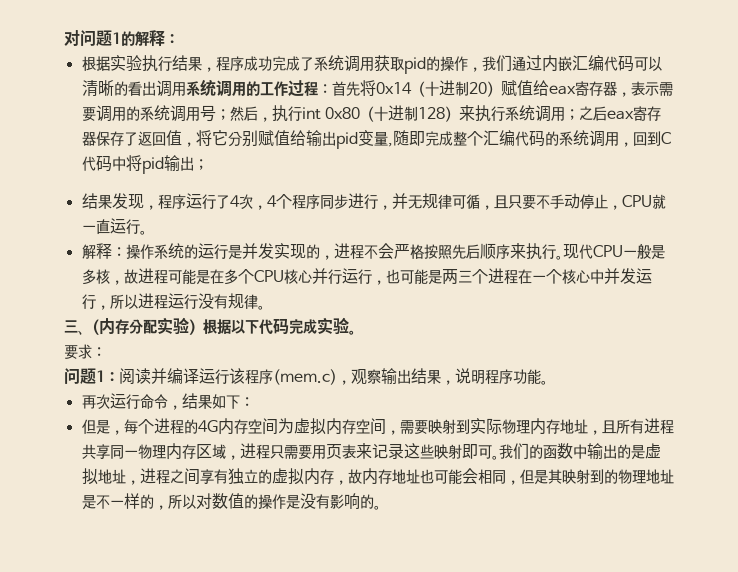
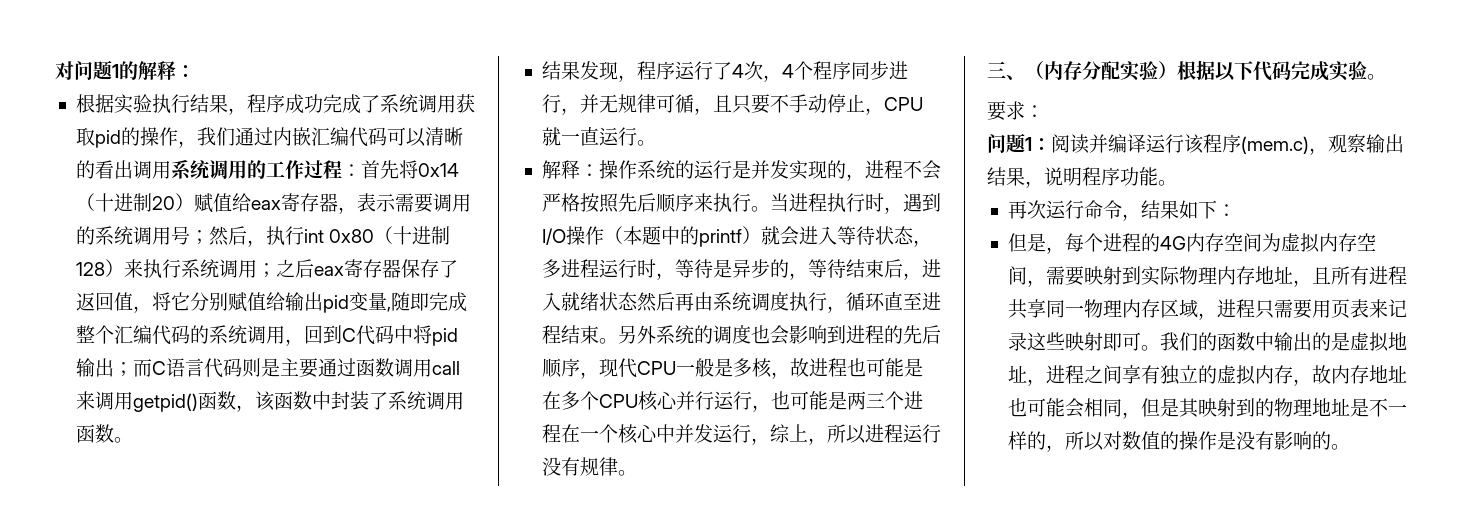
+ 而C语言代码则是主要通过函数调用call来调用getpid()函数，该函数中封装了系统调用函数。
- 现代CPU一般是多核，故进程可能是在多个CPU核心并行运行，也可能是两三个进程在一个核心中并发运行，所以进程运行没有规律。
+ 当进程执行时，遇到I/O操作（本题中的printf）就会进入等待状态，多进程运行时，等待是异步的，等待结束后，进入就绪状态然后再由系统调度执行，循环直至进程结束。另外系统的调度也会影响到进程的先后顺序，现代CPU一般是多核，故进程也可能是在多个CPU核心并行运行，也可能是两三个进程在一个核心中并发运行，综上，所以进程运行没有规律。

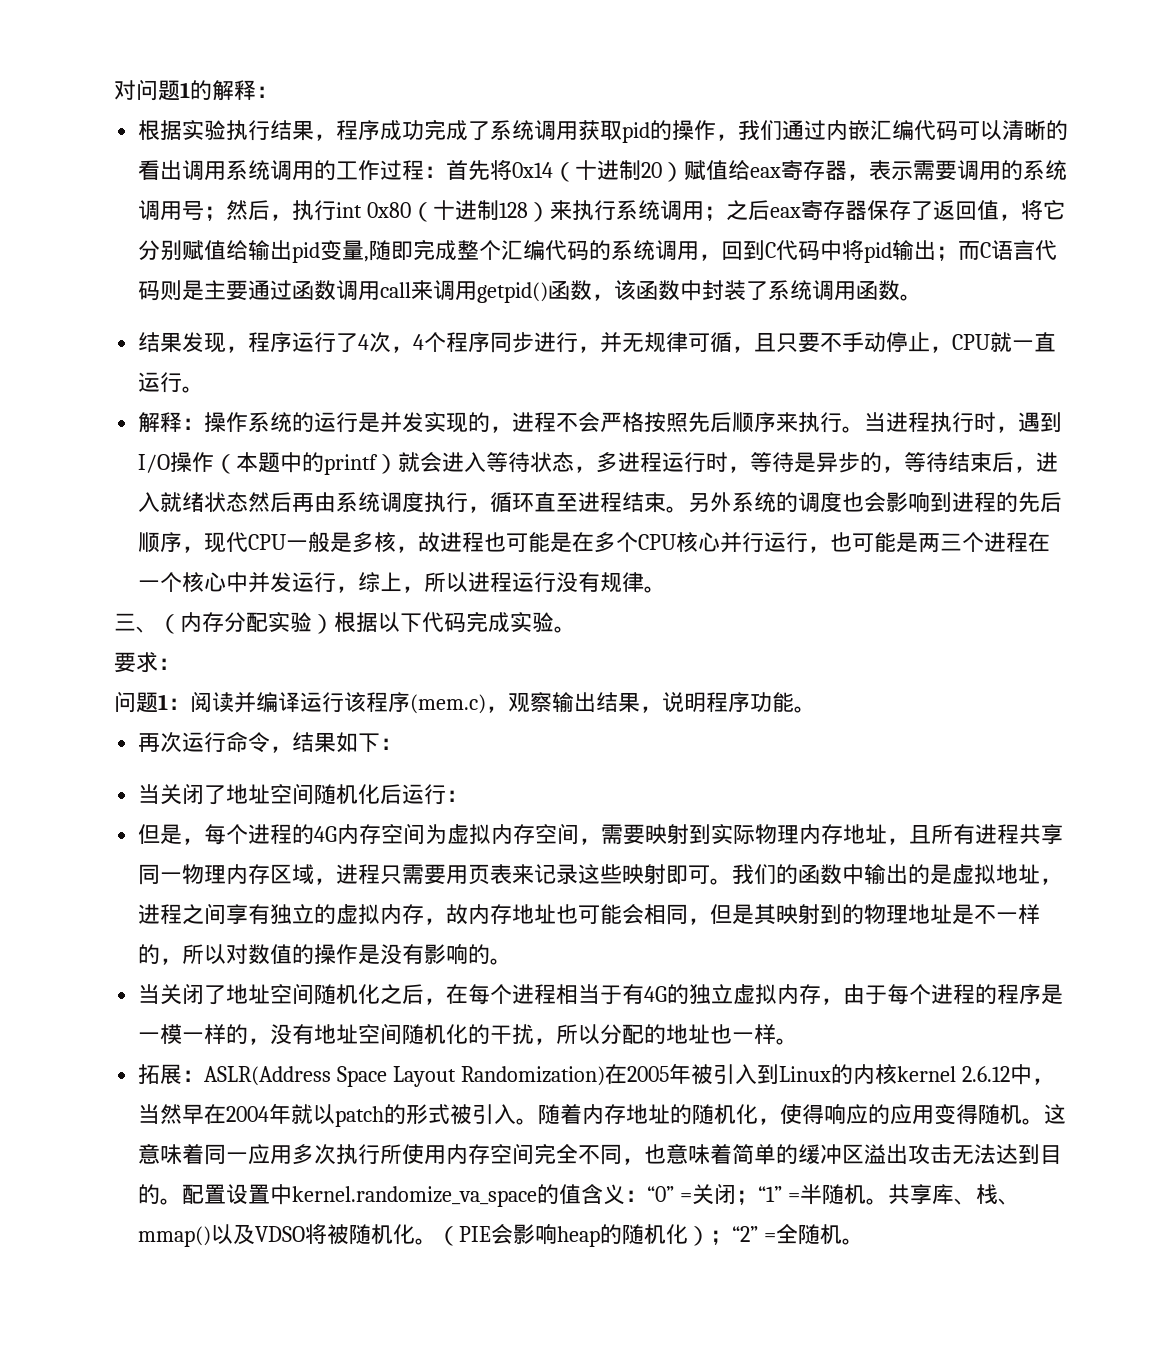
+ 当关闭了地址空间随机化后运行：
+ 当关闭了地址空间随机化之后，在每个进程相当于有4G的独立虚拟内存，由于每个进程的程序是一模一样的，没有地址空间随机化的干扰，所以分配的地址也一样。
+ 拓展：ASLR(Address Space Layout Randomization)在2005年被引入到Linux的内核kernel 2.6.12中，当然早在2004年就以patch的形式被引入。随着内存地址的随机化，使得响应的应用变得随机。这意味着同一应用多次执行所使用内存空间完全不同，也意味着简单的缓冲区溢出攻击无法达到目的。配置设置中kernel.randomize_va_space的值含义：“0” =关闭；“1” =半随机。共享库、栈、mmap()以及VDSO将被随机化。（PIE会影响heap的随机化）；“2” =全随机。

